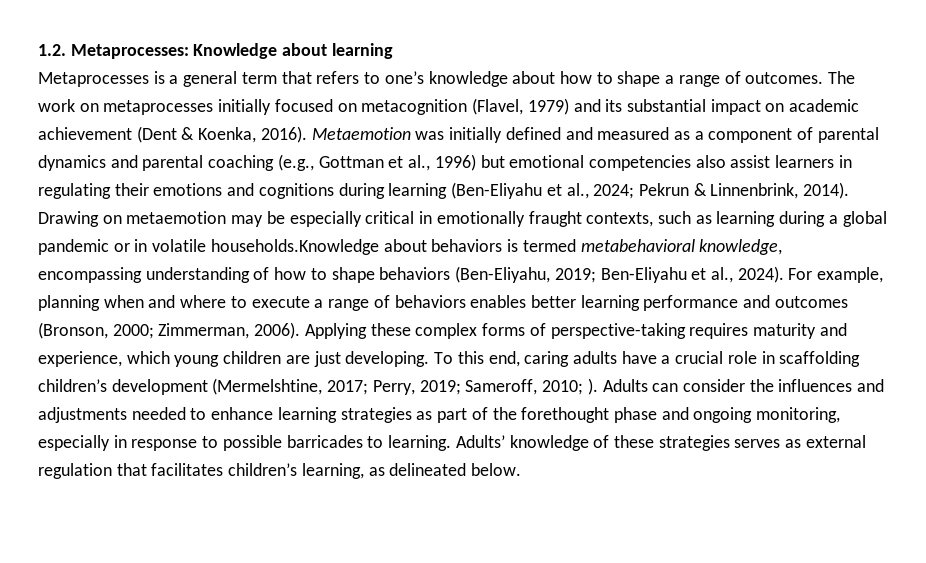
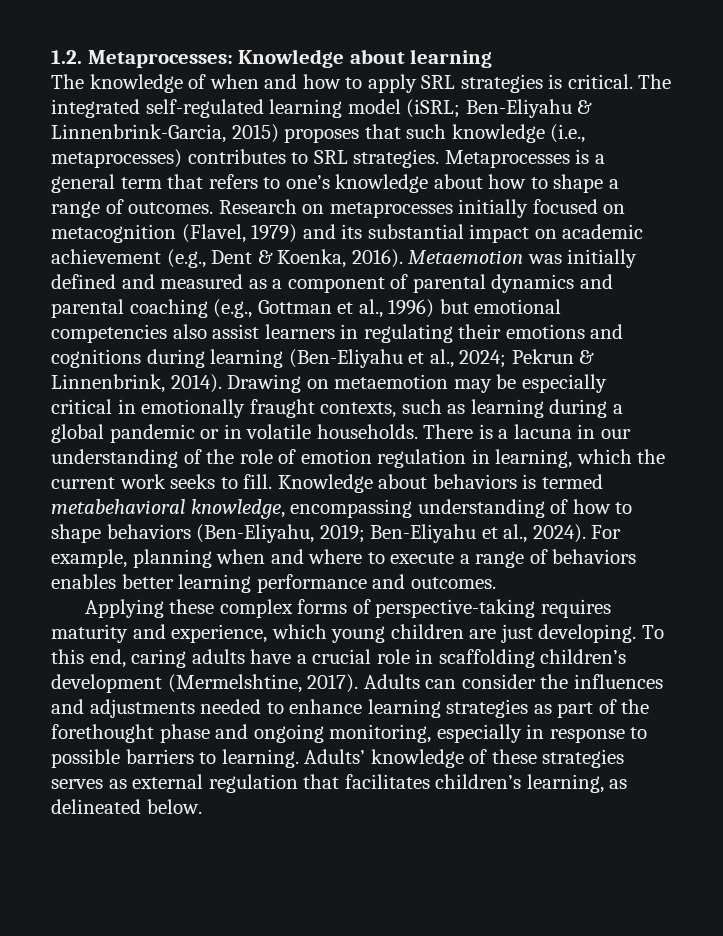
+ The knowledge of when and how to apply SRL strategies is critical. The integrated self-regulated learning model (iSRL; Ben-Eliyahu & Linnenbrink-Garcia, 2015) proposes that such knowledge (i.e., metaprocesses) contributes to SRL strategies.
- The work on metaprocesses initially focused on metacognition (Flavel, 1979) and its substantial impact on academic achievement (Dent & Koenka, 2016).
+ Research on metaprocesses initially focused on metacognition (Flavel, 1979) and its substantial impact on academic achievement (e.g., Dent & Koenka, 2016).
- Drawing on metaemotion may be especially critical in emotionally fraught contexts, such as learning during a global pandemic or in volatile households.Knowledge about behaviors is termed metabehavioral knowledge, encompassing understanding of how to shape behaviors (Ben-Eliyahu, 2019; Ben-Eliyahu et al., 2024).
+ Drawing on metaemotion may be especially critical in emotionally fraught contexts, such as learning during a global pandemic or in volatile households. There is a lacuna in our understanding of the role of emotion regulation in learning, which the current work seeks to fill. Knowledge about behaviors is termed metabehavioral knowledge, encompassing understanding of how to shape behaviors (Ben-Eliyahu, 2019; Ben-Eliyahu et al., 2024).
- For example, planning when and where to execute a range of behaviors enables better learning performance and outcomes (Bronson, 2000; Zimmerman, 2006). Applying these complex forms of perspective-taking requires maturity and experience, which young children are just developing.
+ For example, planning when and where to execute a range of behaviors enables better learning performance and outcomes.
+ Applying these complex forms of perspective-taking requires maturity and experience, which young children are just developing.
- To this end, caring adults have a crucial role in scaffolding children’s development (Mermelshtine, 2017; Perry, 2019; Sameroff, 2010; ).
+ To this end, caring adults have a crucial role in scaffolding children’s development (Mermelshtine, 2017).
- Adults can consider the influences and adjustments needed to enhance learning strategies as part of the forethought phase and ongoing monitoring, especially in response to possible barricades to learning.
+ Adults can consider the influences and adjustments needed to enhance learning strategies as part of the forethought phase and ongoing monitoring, especially in response to possible barriers to learning.

